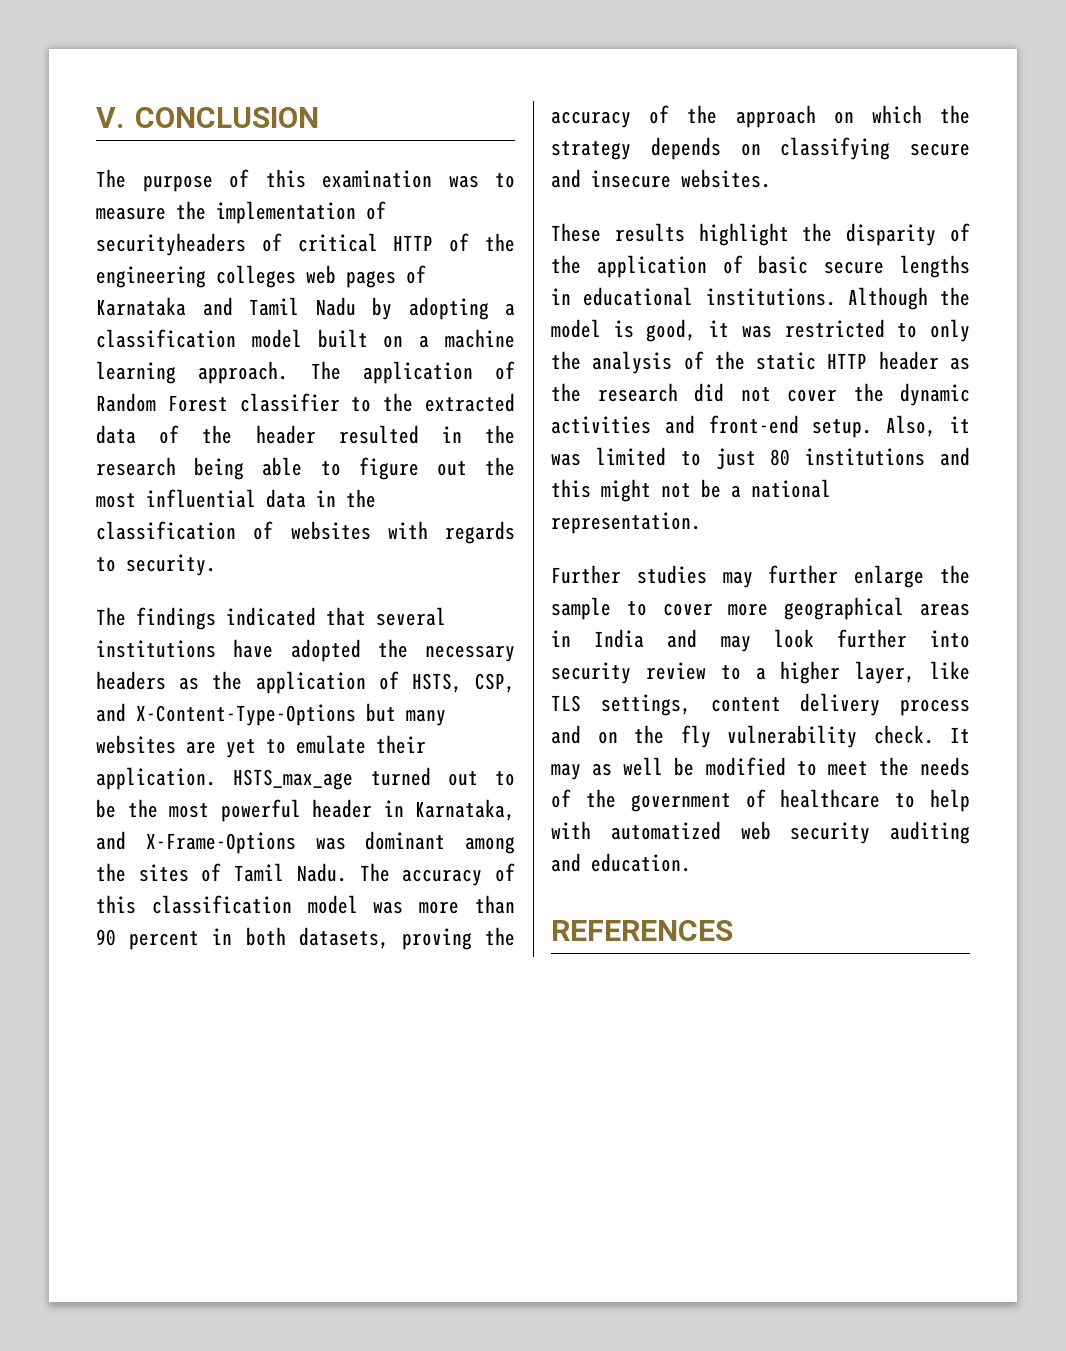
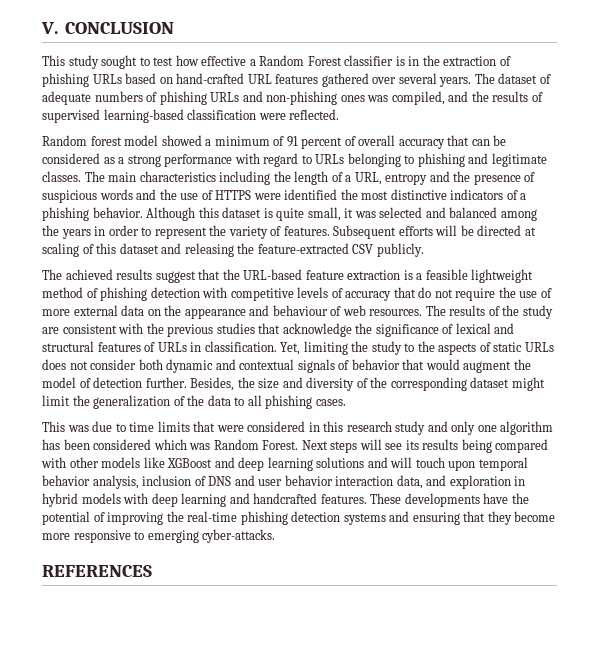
- The purpose of this examination was to measure the implementation of securityheaders of critical HTTP of the engineering colleges web pages of Karnataka and Tamil Nadu by adopting a classification model built on a machine learning approach. The application of Random Forest classifier to the extracted data of the header resulted in the research being able to figure out the most influential data in the classification of websites with regards to security.
- The findings indicated that several institutions have adopted the necessary headers as the application of HSTS, CSP, and X-Content-Type-Options but many websites are yet to emulate their application. HSTS_max_age turned out to be the most powerful header in Karnataka, and X-Frame-Options was dominant among the sites of Tamil Nadu. The accuracy of this classification model was more than 90 percent in both datasets, proving the accuracy of the approach on which the strategy depends on classifying secure and insecure websites.
- These results highlight the disparity of the application of basic secure lengths in educational institutions. Although the model is good, it was restricted to only the analysis of the static HTTP header as the research did not cover the dynamic activities and front-end setup. Also, it was limited to just 80 institutions and this might not be a national representation.
- Further studies may further enlarge the sample to cover more geographical areas in India and may look further into security review to a higher layer, like TLS settings, content delivery process and on the fly vulnerability check. It may as well be modified to meet the needs of the government of healthcare to help with automatized web security auditing and education.
+ This study sought to test how effective a Random Forest classifier is in the extraction of phishing URLs based on hand-crafted URL features gathered over several years. The dataset of adequate numbers of phishing URLs and non-phishing ones was compiled, and the results of supervised learning-based classification were reflected.
+ Random forest model showed a minimum of 91 percent of overall accuracy that can be considered as a strong performance with regard to URLs belonging to phishing and legitimate classes. The main characteristics including the length of a URL, entropy and the presence of suspicious words and the use of HTTPS were identified the most distinctive indicators of a phishing behavior. Although this dataset is quite small, it was selected and balanced among the years in order to represent the variety of features. Subsequent efforts will be directed at scaling of this dataset and releasing the feature-extracted CSV publicly.
+ The achieved results suggest that the URL-based feature extraction is a feasible lightweight method of phishing detection with competitive levels of accuracy that do not require the use of more external data on the appearance and behaviour of web resources. The results of the study are consistent with the previous studies that acknowledge the significance of lexical and structural features of URLs in classification. Yet, limiting the study to the aspects of static URLs does not consider both dynamic and contextual signals of behavior that would augment the model of detection further. Besides, the size and diversity of the corresponding dataset might limit the generalization of the data to all phishing cases.
+ This was due to time limits that were considered in this research study and only one algorithm has been considered which was Random Forest. Next steps will see its results being compared with other models like XGBoost and deep learning solutions and will touch upon temporal behavior analysis, inclusion of DNS and user behavior interaction data, and exploration in hybrid models with deep learning and handcrafted features. These developments have the potential of improving the real-time phishing detection systems and ensuring that they become more responsive to emerging cyber-attacks.

